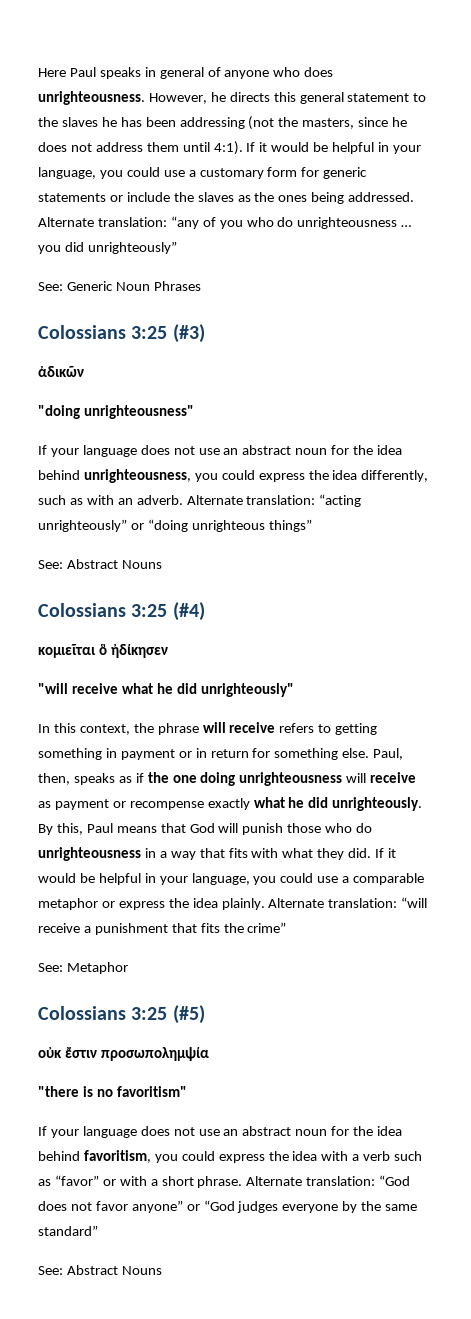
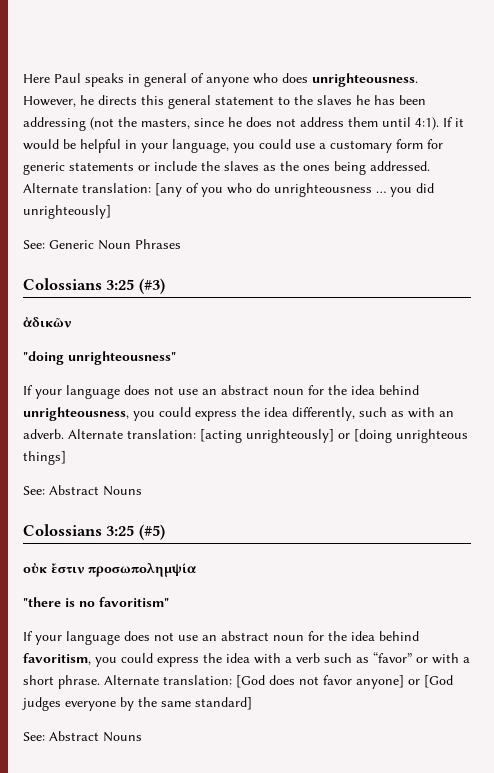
- Alternate translation: “any of you who do unrighteousness … you did unrighteously”
+ Alternate translation: [any of you who do unrighteousness … you did unrighteously]
- Alternate translation: “acting unrighteously” or “doing unrighteous things”
+ Alternate translation: [acting unrighteously] or [doing unrighteous things]
  See: Abstract Nouns
- Colossians 3:25 (#4)
- κομιεῖται ὃ ἠδίκησεν
- "will receive what he did unrighteously"
- In this context, the phrase will receive refers to getting something in payment or in return for something else. Paul, then, speaks as if the one doing unrighteousness will receive as payment or recompense exactly what he did unrighteously. By this, Paul means that God will punish those who do unrighteousness in a way that fits with what they did. If it would be helpful in your language, you could use a comparable metaphor or express the idea plainly. Alternate translation: “will receive a punishment that fits the crime”
- See: Metaphor
- Alternate translation: “God does not favor anyone” or “God judges everyone by the same standard”
+ Alternate translation: [God does not favor anyone] or [God judges everyone by the same standard]

